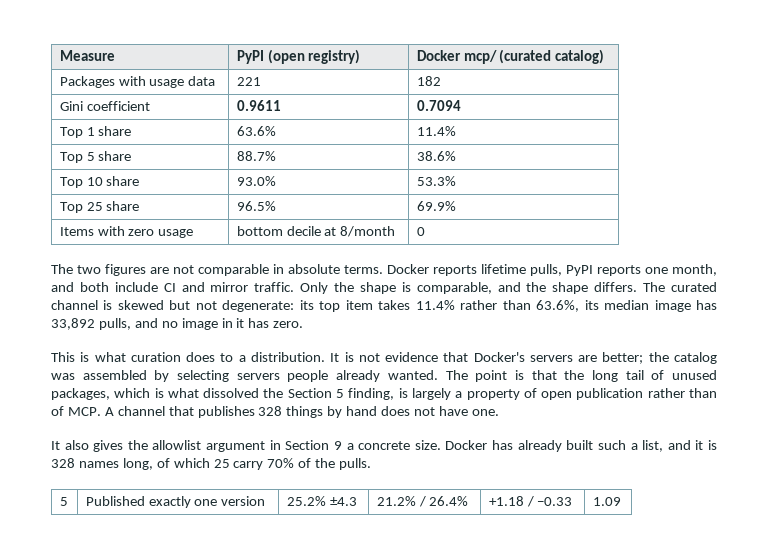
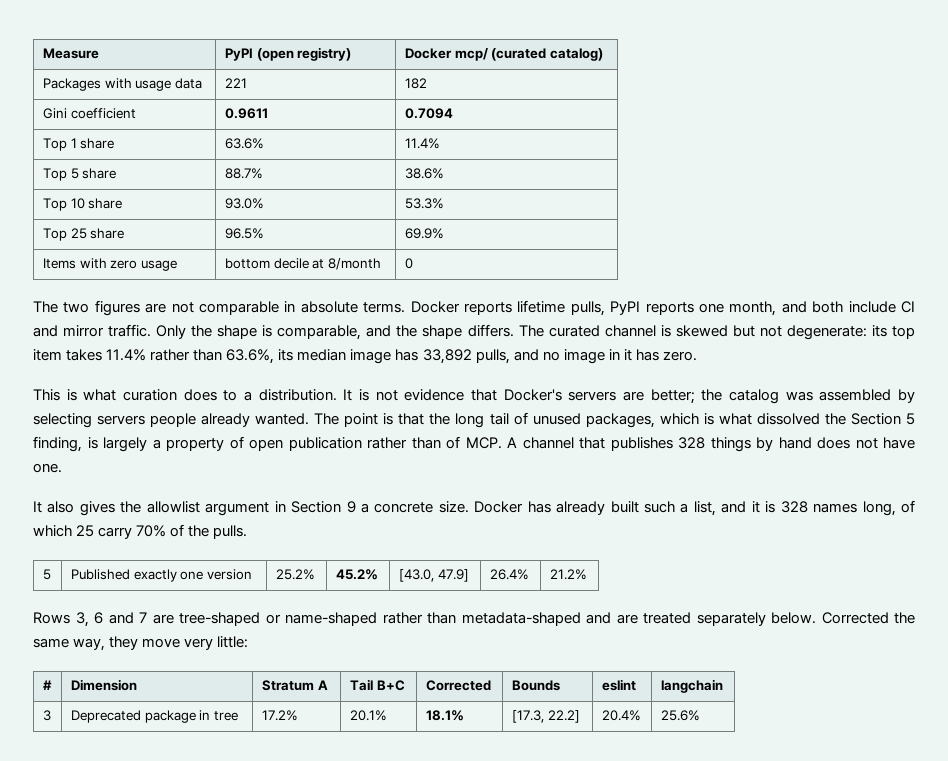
- 5 | Published exactly one version | 25.2% ±4.3 | 21.2% / 26.4% | +1.18 / −0.33 | 1.09
+ 5 | Published exactly one version | 25.2% | 45.2% | [43.0, 47.9] | 26.4% | 21.2%
+ Rows 3, 6 and 7 are tree-shaped or name-shaped rather than metadata-shaped and are treated separately below. Corrected the same way, they move very little:
+ # | Dimension | Stratum A | Tail B+C | Corrected | Bounds | eslint | langchain
+ 3 | Deprecated package in tree | 17.2% | 20.1% | 18.1% | [17.3, 22.2] | 20.4% | 25.6%

